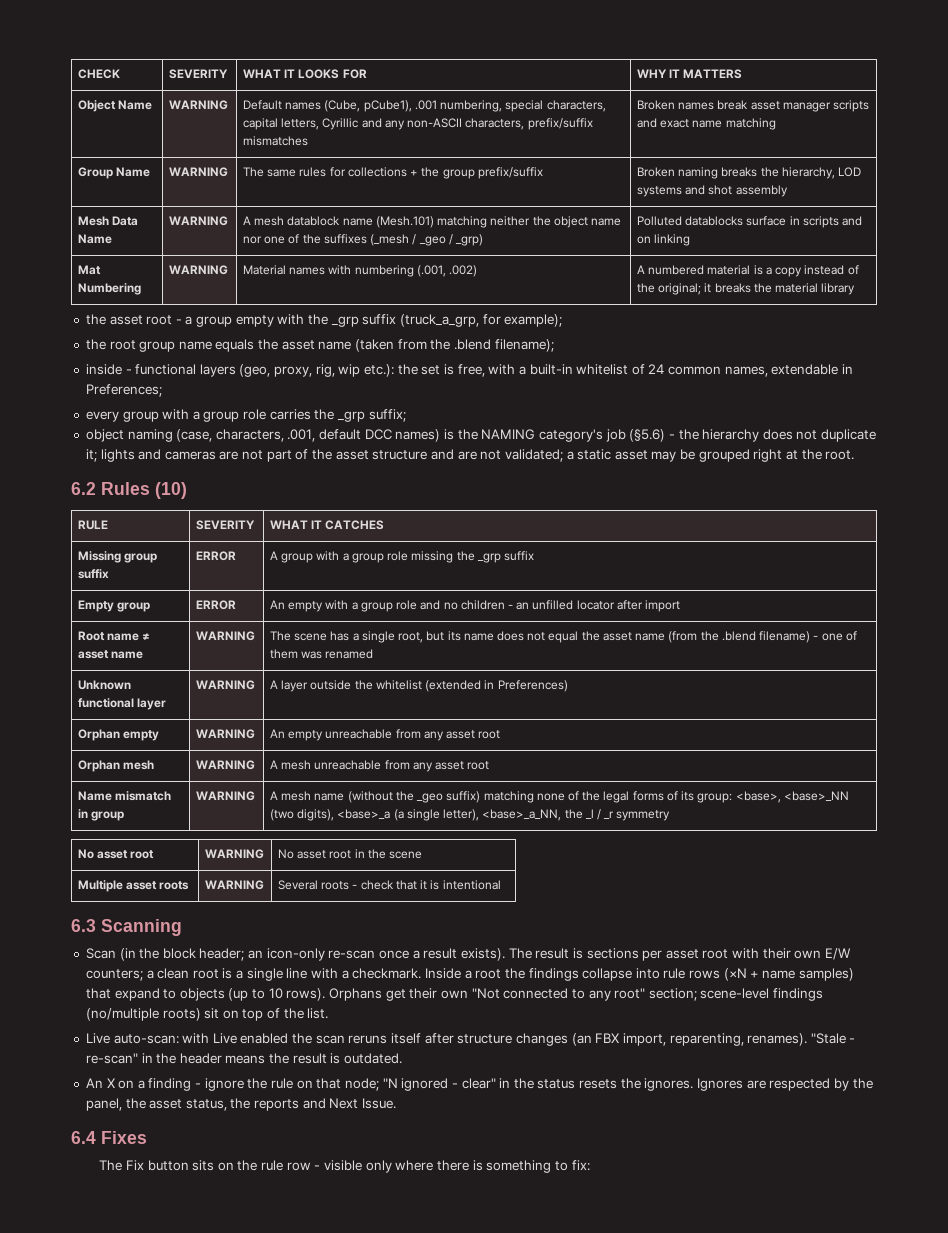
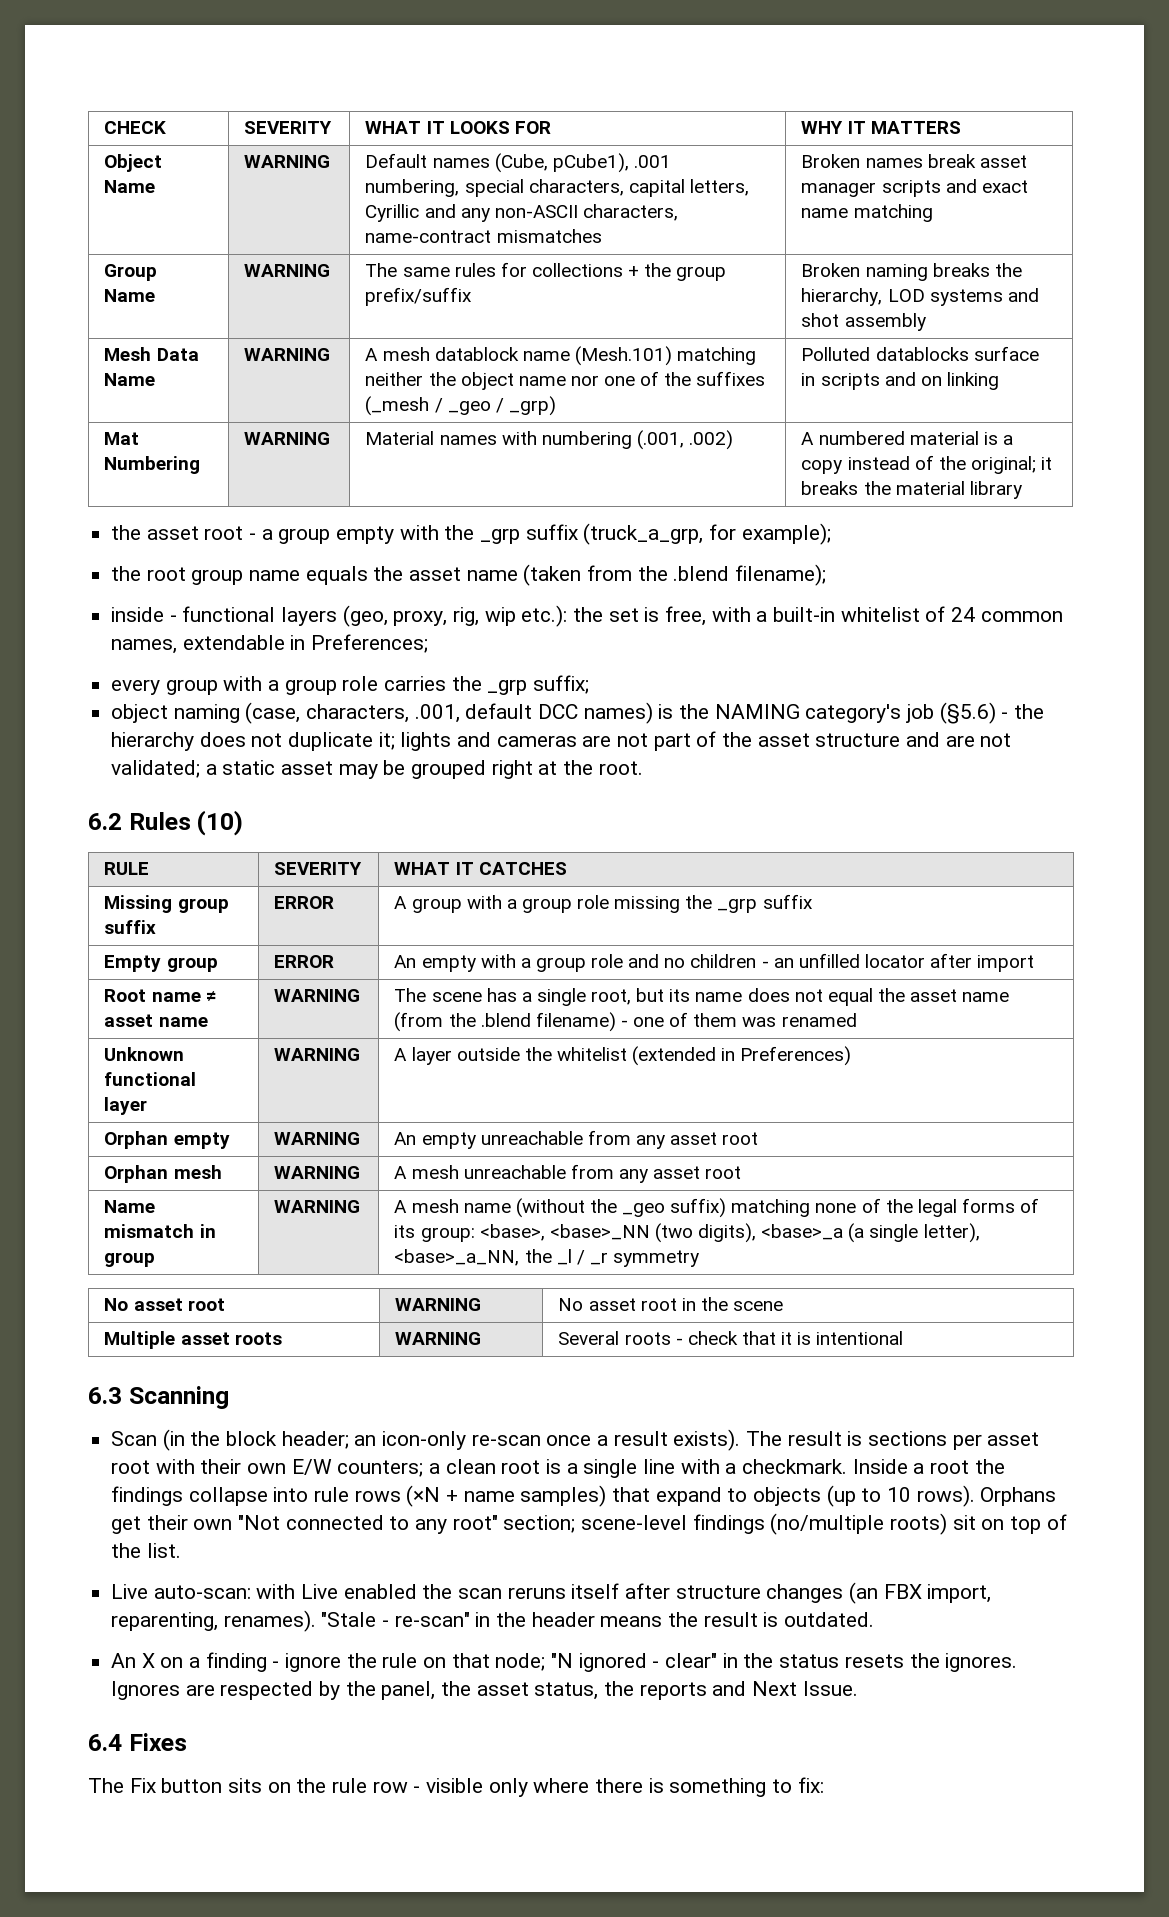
- Object Name | WARNING | Default names (Cube, pCube1), .001 numbering, special characters, capital letters, Cyrillic and any non-ASCII characters, prefix/suffix mismatches | Broken names break asset manager scripts and exact name matching
+ Object Name | WARNING | Default names (Cube, pCube1), .001 numbering, special characters, capital letters, Cyrillic and any non-ASCII characters, name-contract mismatches | Broken names break asset manager scripts and exact name matching

